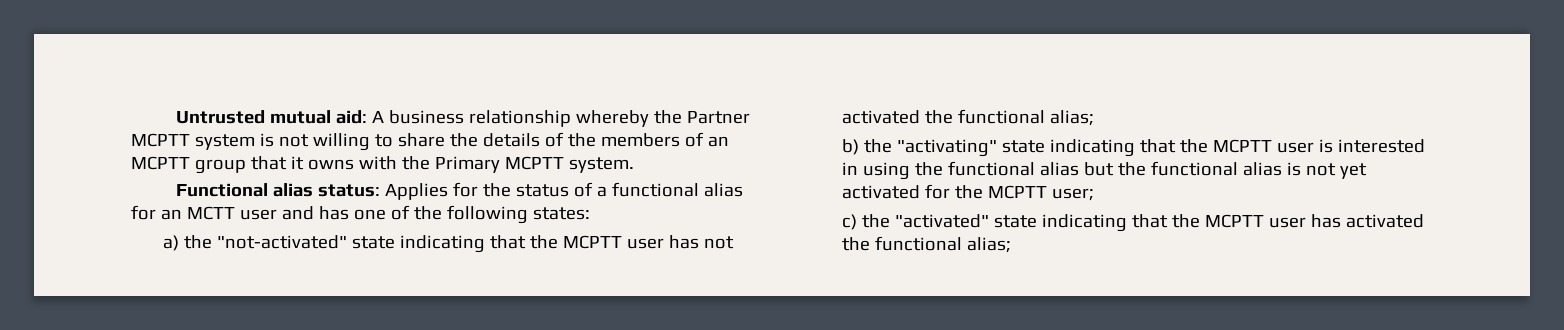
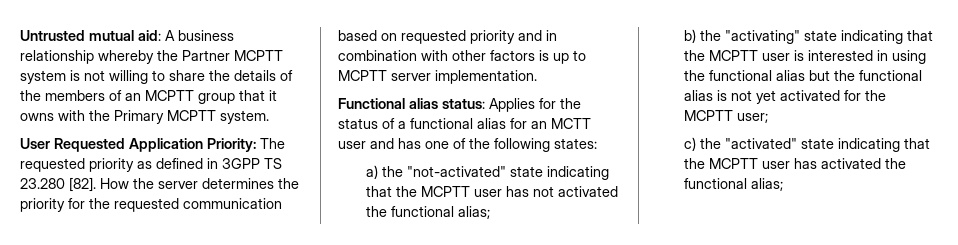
+ User Requested Application Priority: The requested priority as defined in 3GPP TS 23.280 [82]. How the server determines the priority for the requested communication based on requested priority and in combination with other factors is up to MCPTT server implementation.

